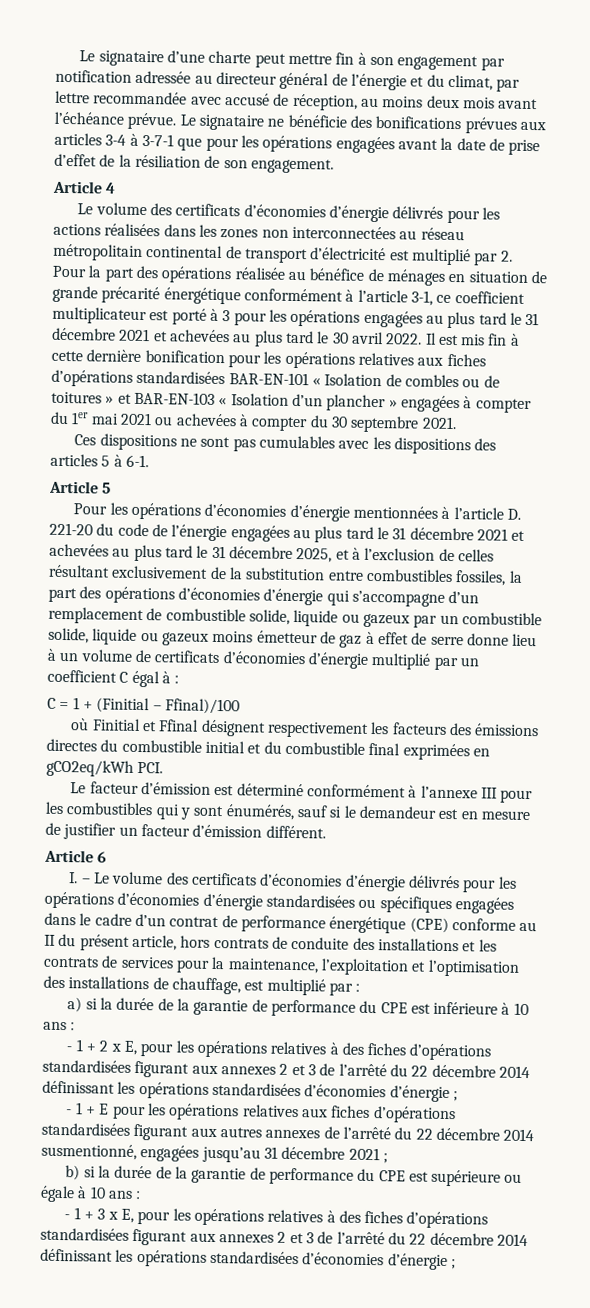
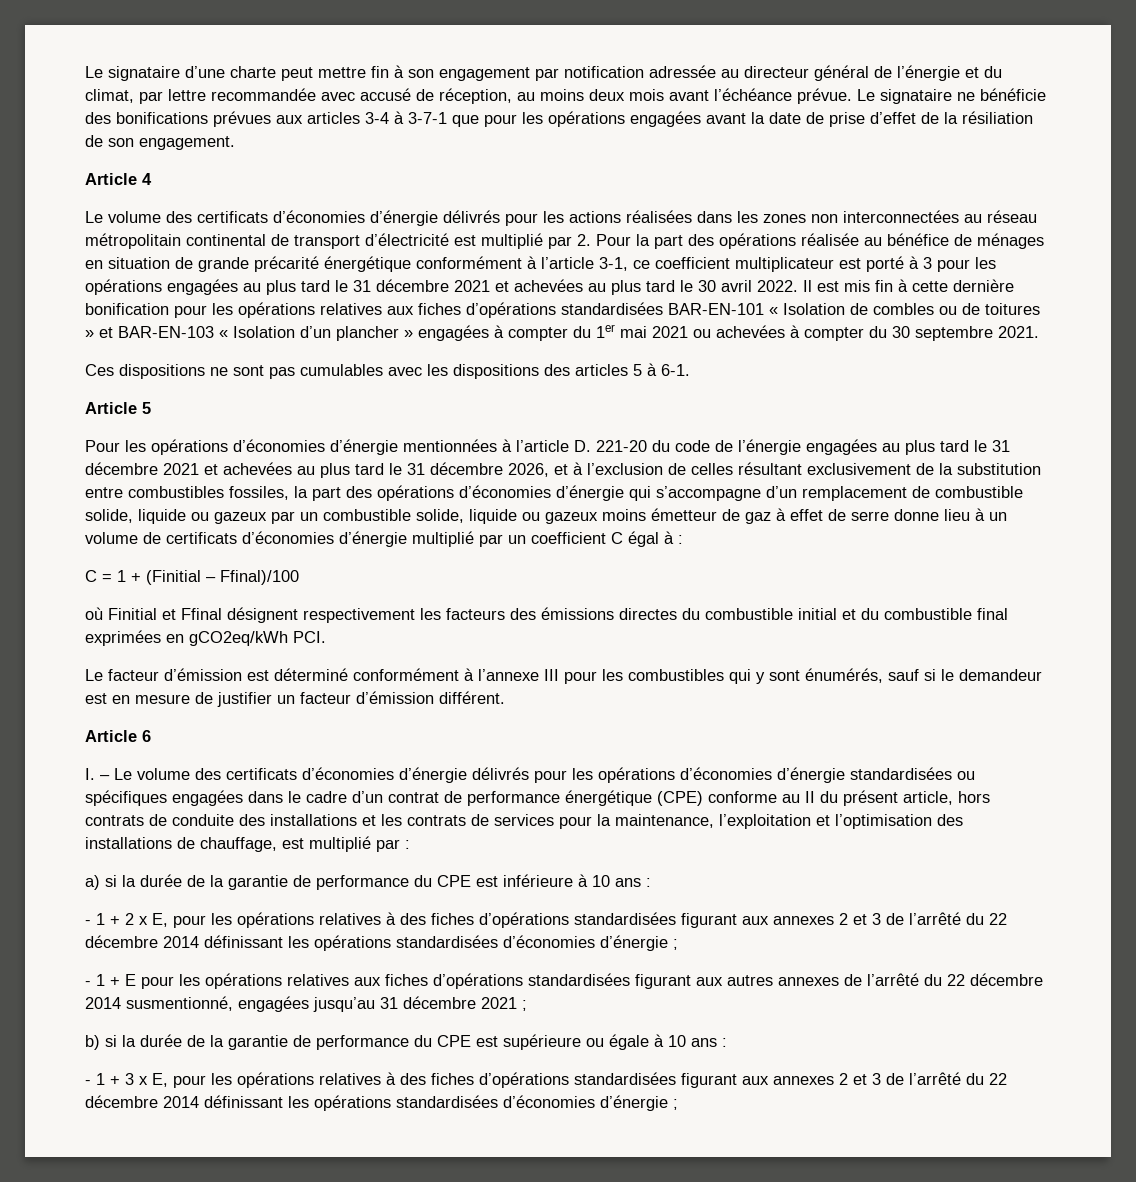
- Pour les opérations d’économies d’énergie mentionnées à l’article D. 221-20 du code de l’énergie engagées au plus tard le 31 décembre 2021 et achevées au plus tard le 31 décembre 2025, et à l’exclusion de celles résultant exclusivement de la substitution entre combustibles fossiles, la part des opérations d’économies d’énergie qui s’accompagne d’un remplacement de combustible solide, liquide ou gazeux par un combustible solide, liquide ou gazeux moins émetteur de gaz à effet de serre donne lieu à un volume de certificats d’économies d’énergie multiplié par un coefficient C égal à :
+ Pour les opérations d’économies d’énergie mentionnées à l’article D. 221-20 du code de l’énergie engagées au plus tard le 31 décembre 2021 et achevées au plus tard le 31 décembre 2026, et à l’exclusion de celles résultant exclusivement de la substitution entre combustibles fossiles, la part des opérations d’économies d’énergie qui s’accompagne d’un remplacement de combustible solide, liquide ou gazeux par un combustible solide, liquide ou gazeux moins émetteur de gaz à effet de serre donne lieu à un volume de certificats d’économies d’énergie multiplié par un coefficient C égal à :

